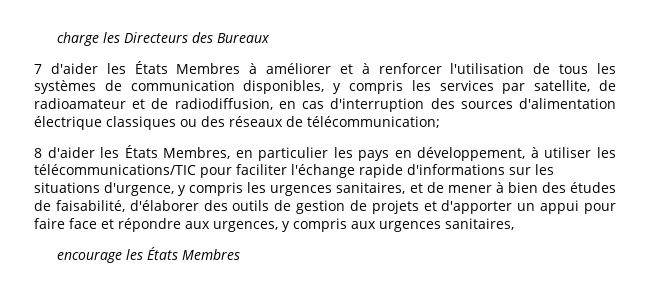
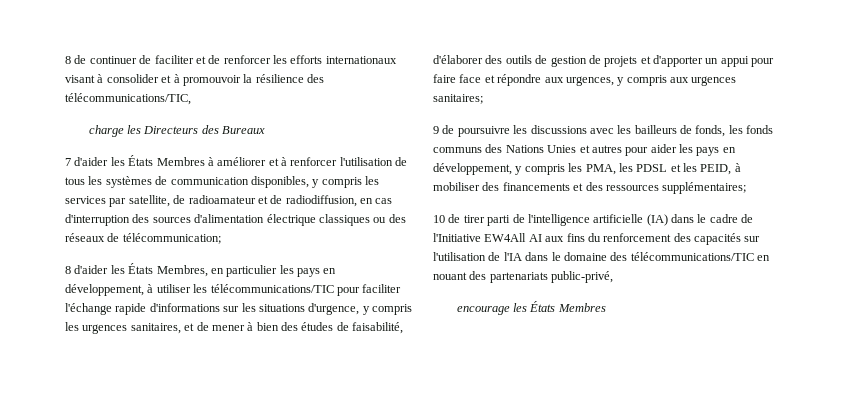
+ 8 de continuer de faciliter et de renforcer les efforts internationaux visant à consolider et à promouvoir la résilience des télécommunications/TIC,
- 8 d'aider les États Membres, en particulier les pays en développement, à utiliser les télécommunications/TIC pour faciliter l'échange rapide d'informations sur les situations d'urgence, y compris les urgences sanitaires, et de mener à bien des études de faisabilité, d'élaborer des outils de gestion de projets et d'apporter un appui pour faire face et répondre aux urgences, y compris aux urgences sanitaires,
+ 8 d'aider les États Membres, en particulier les pays en développement, à utiliser les télécommunications/TIC pour faciliter l'échange rapide d'informations sur les situations d'urgence, y compris les urgences sanitaires, et de mener à bien des études de faisabilité, d'élaborer des outils de gestion de projets et d'apporter un appui pour faire face et répondre aux urgences, y compris aux urgences sanitaires;
+ 9 de poursuivre les discussions avec les bailleurs de fonds, les fonds communs des Nations Unies et autres pour aider les pays en développement, y compris les PMA, les PDSL et les PEID, à mobiliser des financements et des ressources supplémentaires;
+ 10 de tirer parti de l'intelligence artificielle (IA) dans le cadre de l'Initiative EW4All AI aux fins du renforcement des capacités sur l'utilisation de l'IA dans le domaine des télécommunications/TIC en nouant des partenariats public-privé,

